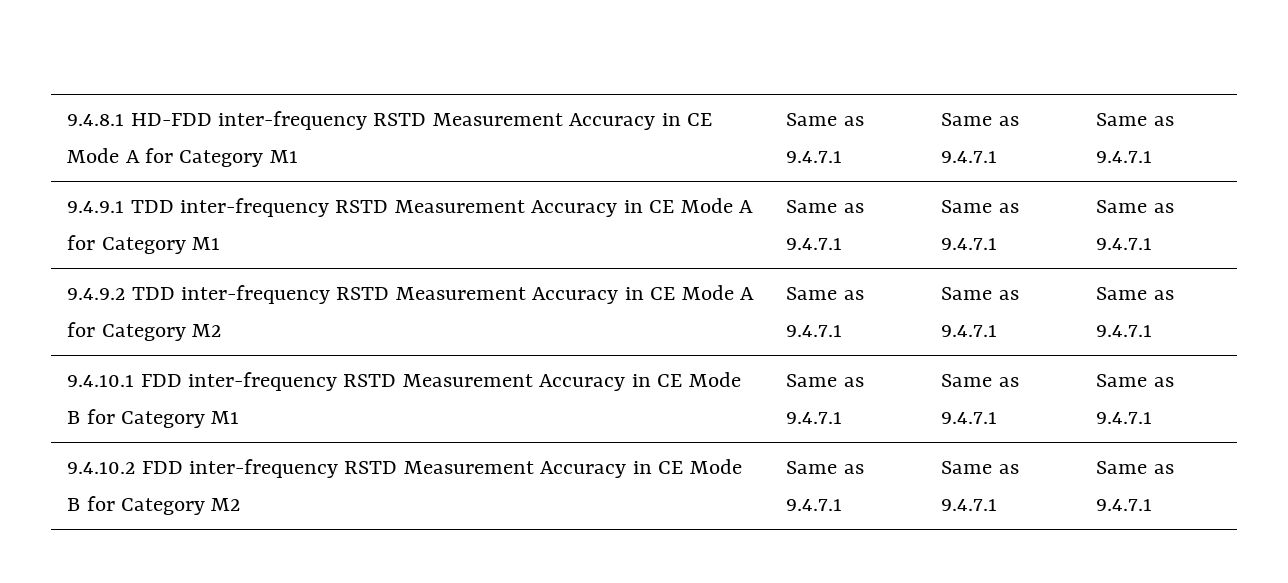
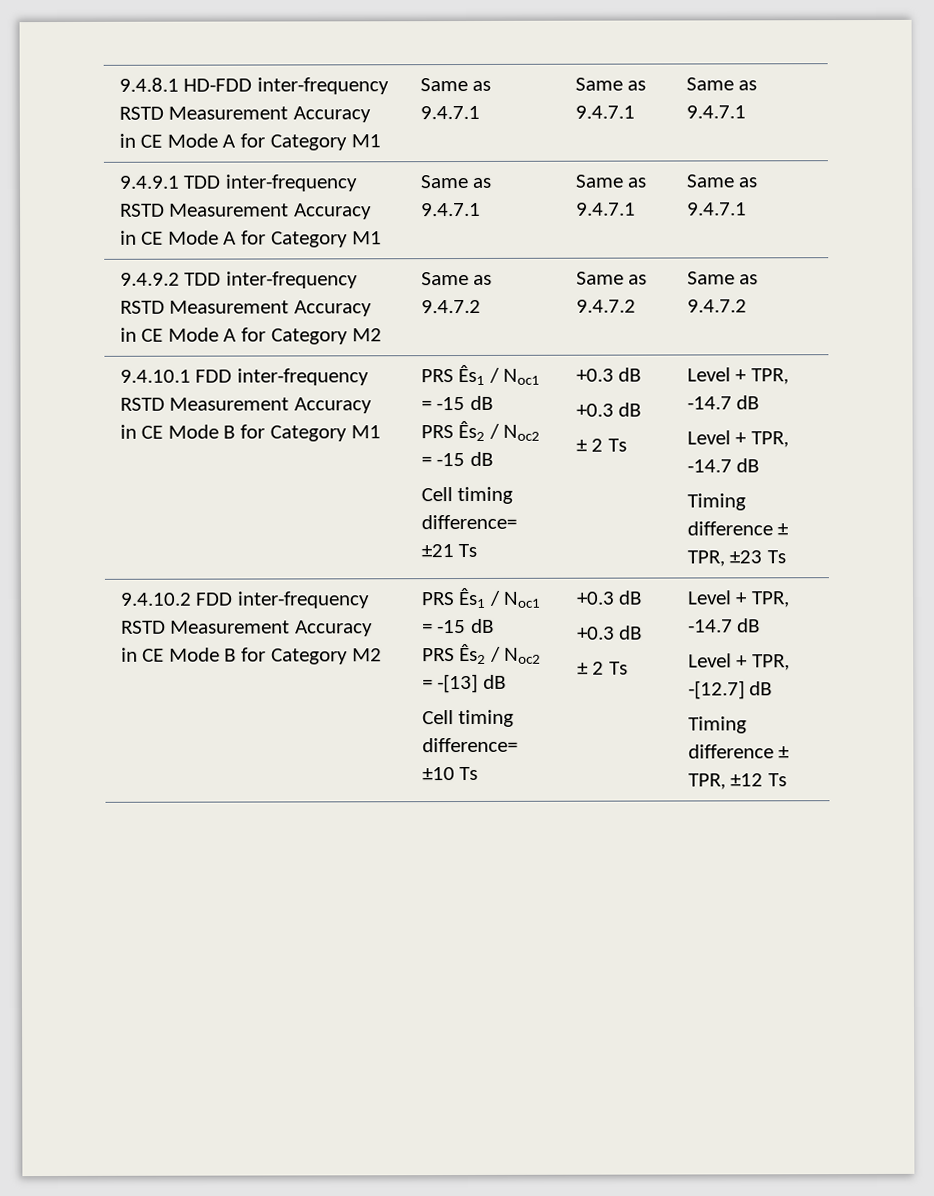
- 9.4.9.2 TDD inter-frequency RSTD Measurement Accuracy in CE Mode A for Category M2 | Same as 9.4.7.1 | Same as 9.4.7.1 | Same as 9.4.7.1
+ 9.4.9.2 TDD inter-frequency RSTD Measurement Accuracy in CE Mode A for Category M2 | Same as 9.4.7.2 | Same as 9.4.7.2 | Same as 9.4.7.2
- 9.4.10.1 FDD inter-frequency RSTD Measurement Accuracy in CE Mode B for Category M1 | Same as 9.4.7.1 | Same as 9.4.7.1 | Same as 9.4.7.1
+ 9.4.10.1 FDD inter-frequency RSTD Measurement Accuracy in CE Mode B for Category M1 | PRS Ês1 / Noc1 = -15 dB
+ PRS Ês2 / Noc2 = -15 dB
+ Cell timing difference= ±21 Ts | +0.3 dB
+ +0.3 dB
+ ± 2 Ts | Level + TPR, -14.7 dB
+ Level + TPR, -14.7 dB
+ Timing difference ± TPR, ±23 Ts
- 9.4.10.2 FDD inter-frequency RSTD Measurement Accuracy in CE Mode B for Category M2 | Same as 9.4.7.1 | Same as 9.4.7.1 | Same as 9.4.7.1
+ 9.4.10.2 FDD inter-frequency RSTD Measurement Accuracy in CE Mode B for Category M2 | PRS Ês1 / Noc1 = -15 dB
+ PRS Ês2 / Noc2 = -[13] dB
+ Cell timing difference= ±10 Ts | +0.3 dB
+ +0.3 dB
+ ± 2 Ts | Level + TPR, -14.7 dB
+ Level + TPR, -[12.7] dB
+ Timing difference ± TPR, ±12 Ts

